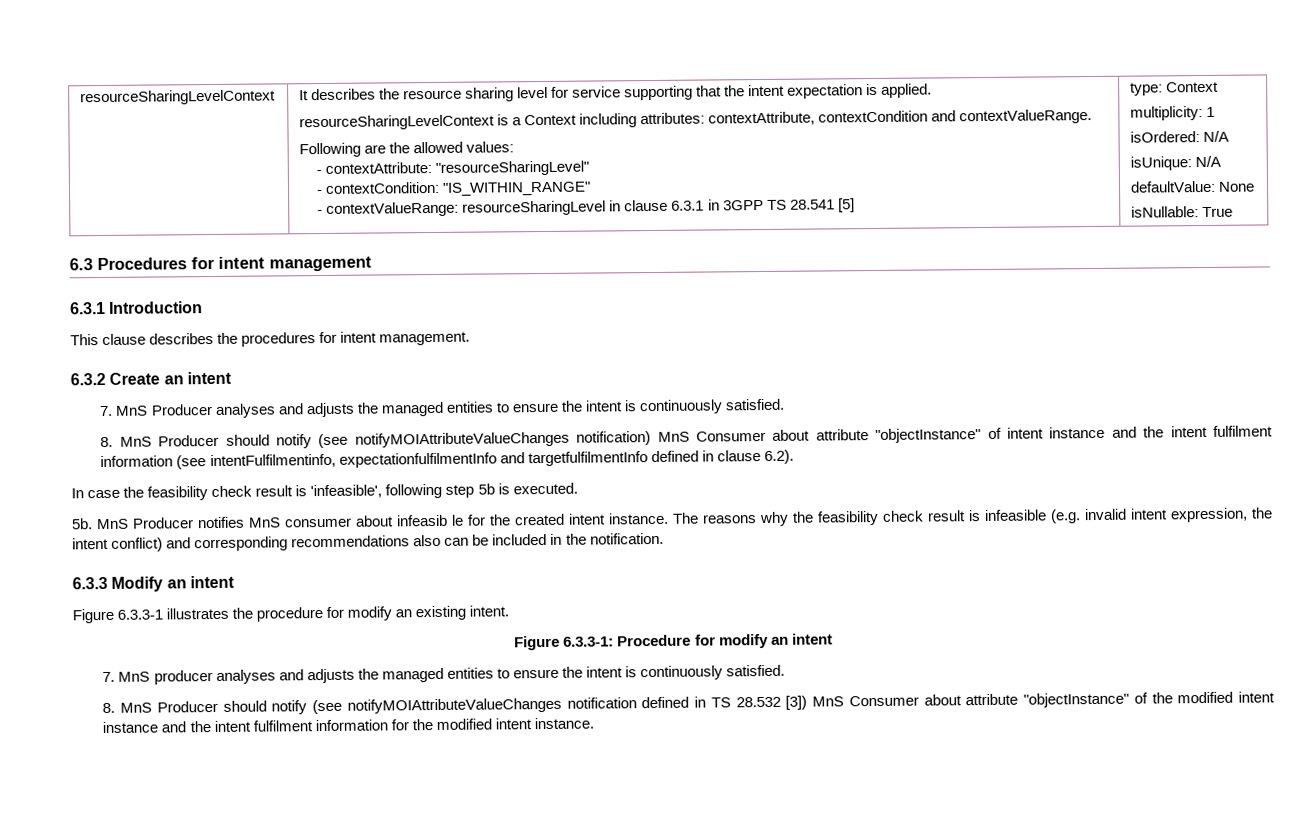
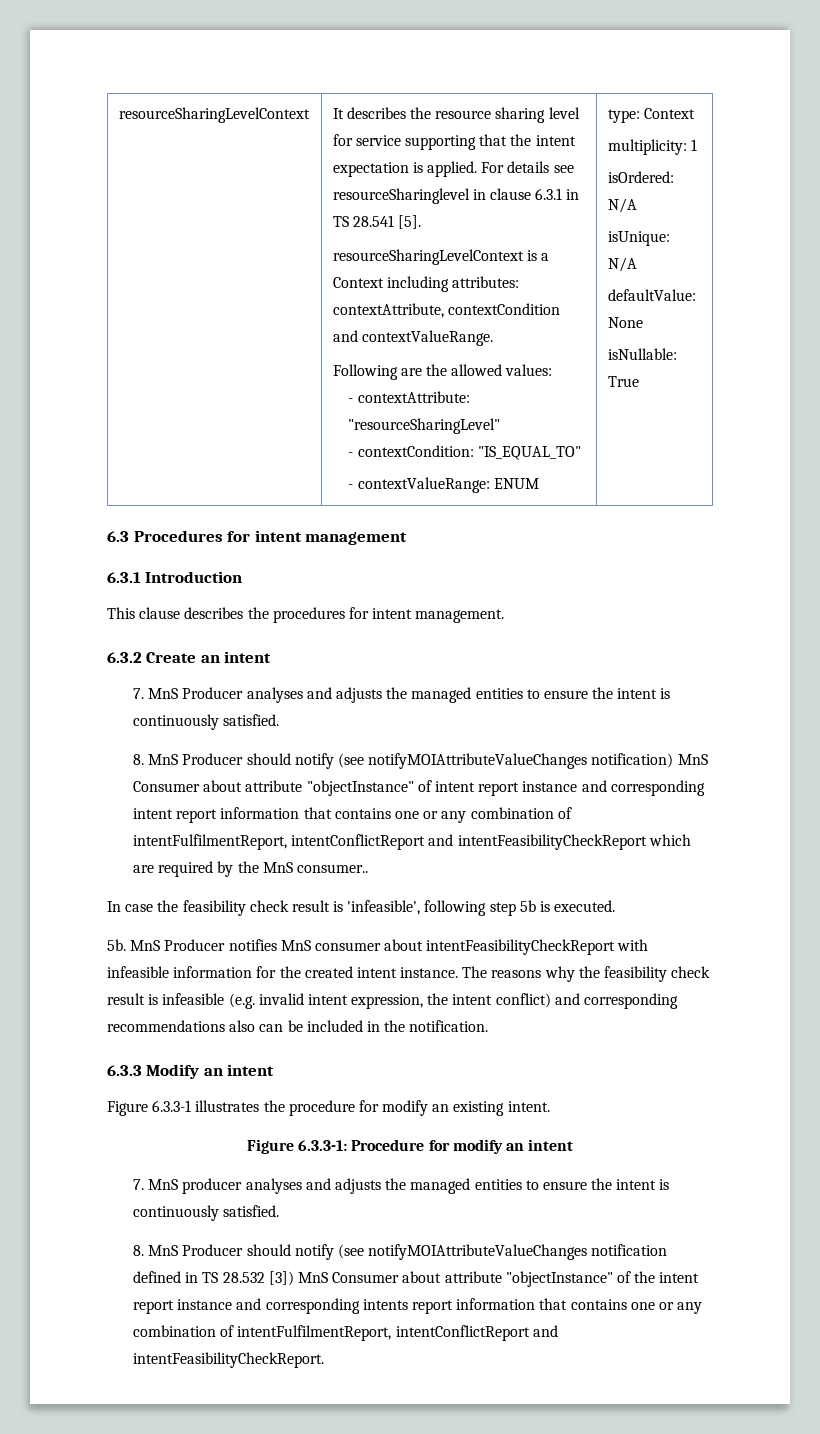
+ For details see resourceSharinglevel in clause 6.3.1 in TS 28.541 [5].
- - contextCondition: "IS_WITHIN_RANGE"
+ - contextCondition: "IS_EQUAL_TO"
- - contextValueRange: resourceSharingLevel in clause 6.3.1 in 3GPP TS 28.541 [5]
+ - contextValueRange: ENUM
- 8. MnS Producer should notify (see notifyMOIAttributeValueChanges notification) MnS Consumer about attribute "objectInstance" of intent instance and the intent fulfilment information (see intentFulfilmentinfo, expectationfulfilmentInfo and targetfulfilmentInfo defined in clause 6.2).
+ 8. MnS Producer should notify (see notifyMOIAttributeValueChanges notification) MnS Consumer about attribute "objectInstance" of intent report instance and corresponding intent report information that contains one or any combination of intentFulfilmentReport, intentConflictReport and intentFeasibilityCheckReport which are required by the MnS consumer..
- MnS Producer notifies MnS consumer about infeasib le for the created intent instance.
+ MnS Producer notifies MnS consumer about intentFeasibilityCheckReport with infeasible information for the created intent instance.
- 8. MnS Producer should notify (see notifyMOIAttributeValueChanges notification defined in TS 28.532 [3]) MnS Consumer about attribute "objectInstance" of the modified intent instance and the intent fulfilment information for the modified intent instance.
+ 8. MnS Producer should notify (see notifyMOIAttributeValueChanges notification defined in TS 28.532 [3]) MnS Consumer about attribute "objectInstance" of the intent report instance and corresponding intents report information that contains one or any combination of intentFulfilmentReport, intentConflictReport and intentFeasibilityCheckReport.

